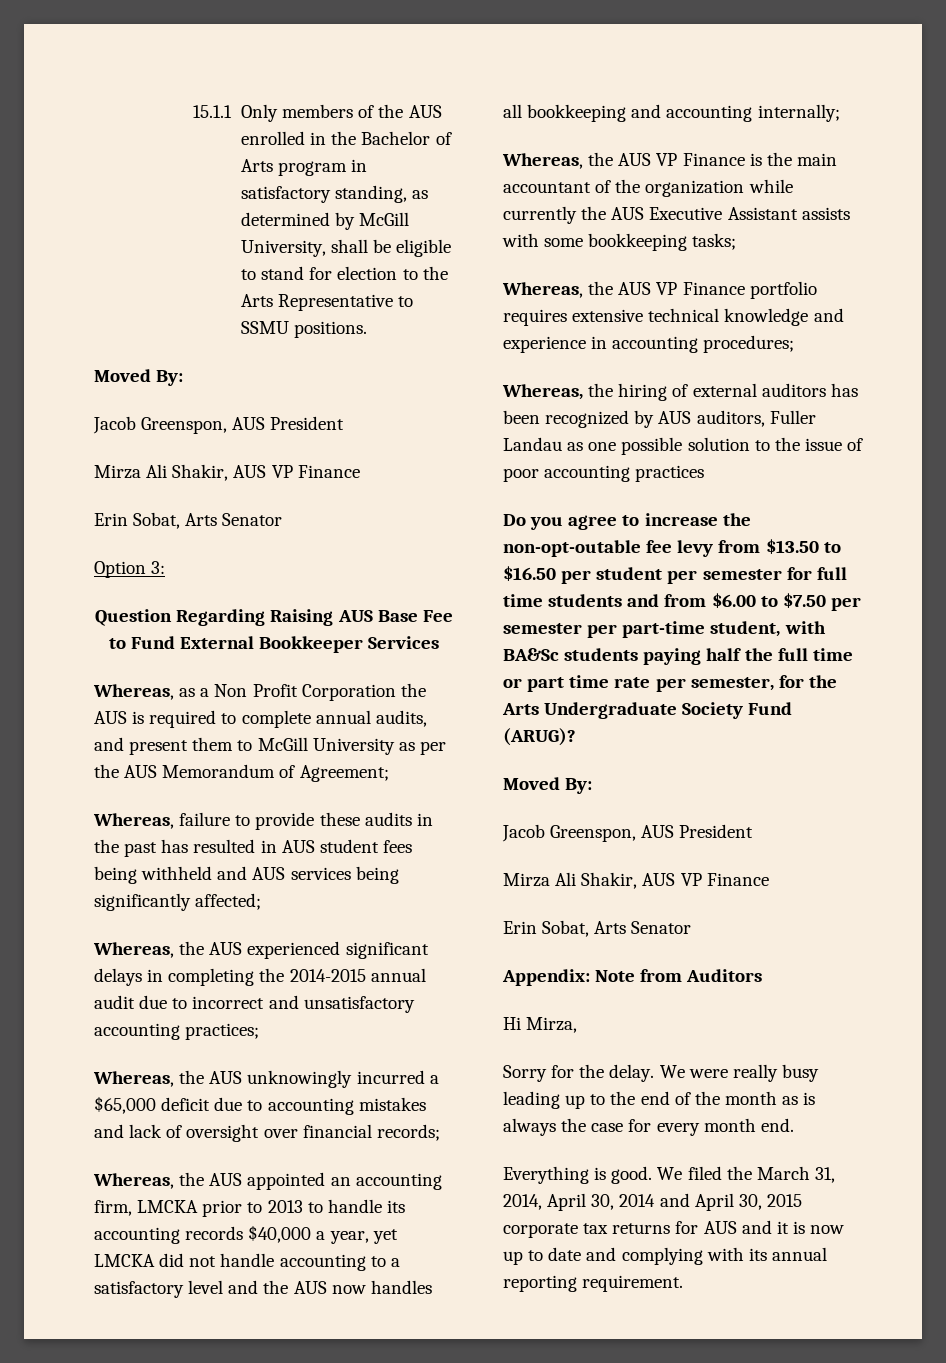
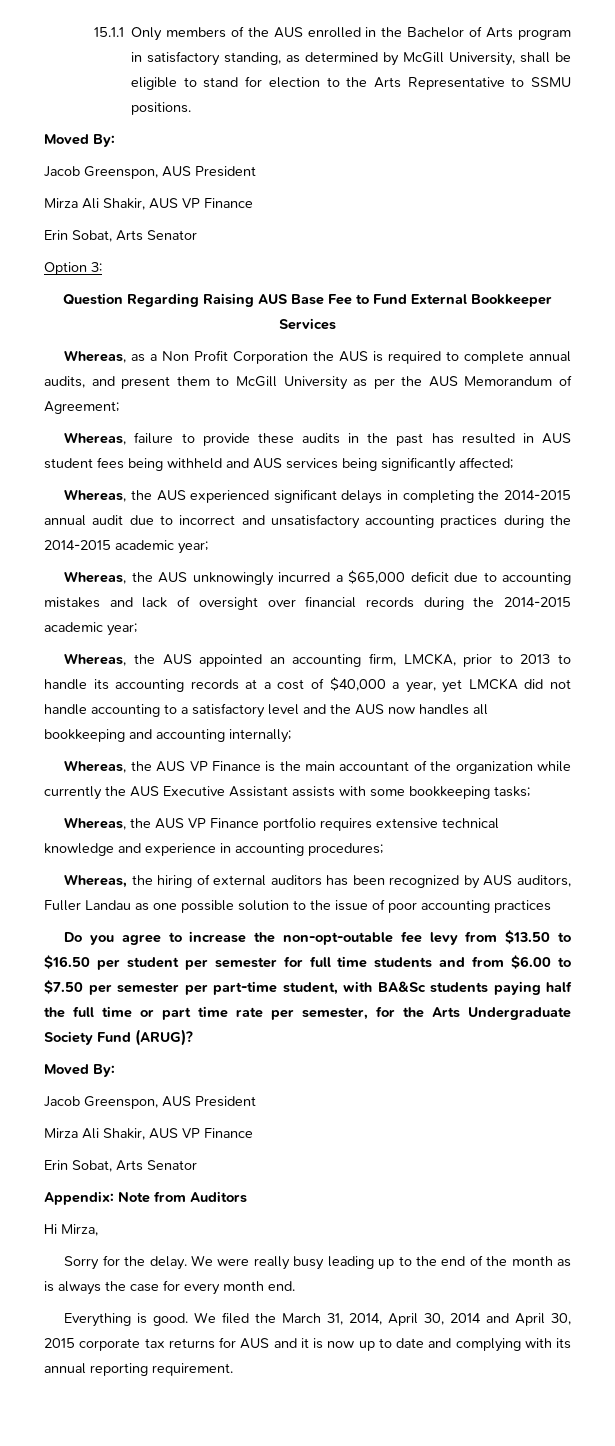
- Whereas, the AUS experienced significant delays in completing the 2014-2015 annual audit due to incorrect and unsatisfactory accounting practices;
+ Whereas, the AUS experienced significant delays in completing the 2014-2015 annual audit due to incorrect and unsatisfactory accounting practices during the 2014-2015 academic year;
- Whereas, the AUS unknowingly incurred a $65,000 deficit due to accounting mistakes and lack of oversight over financial records;
+ Whereas, the AUS unknowingly incurred a $65,000 deficit due to accounting mistakes and lack of oversight over financial records during the 2014-2015 academic year;
- Whereas, the AUS appointed an accounting firm, LMCKA prior to 2013 to handle its accounting records $40,000 a year, yet LMCKA did not handle accounting to a satisfactory level and the AUS now handles all bookkeeping and accounting internally;
+ Whereas, the AUS appointed an accounting firm, LMCKA, prior to 2013 to handle its accounting records at a cost of $40,000 a year, yet LMCKA did not handle accounting to a satisfactory level and the AUS now handles all bookkeeping and accounting internally;

